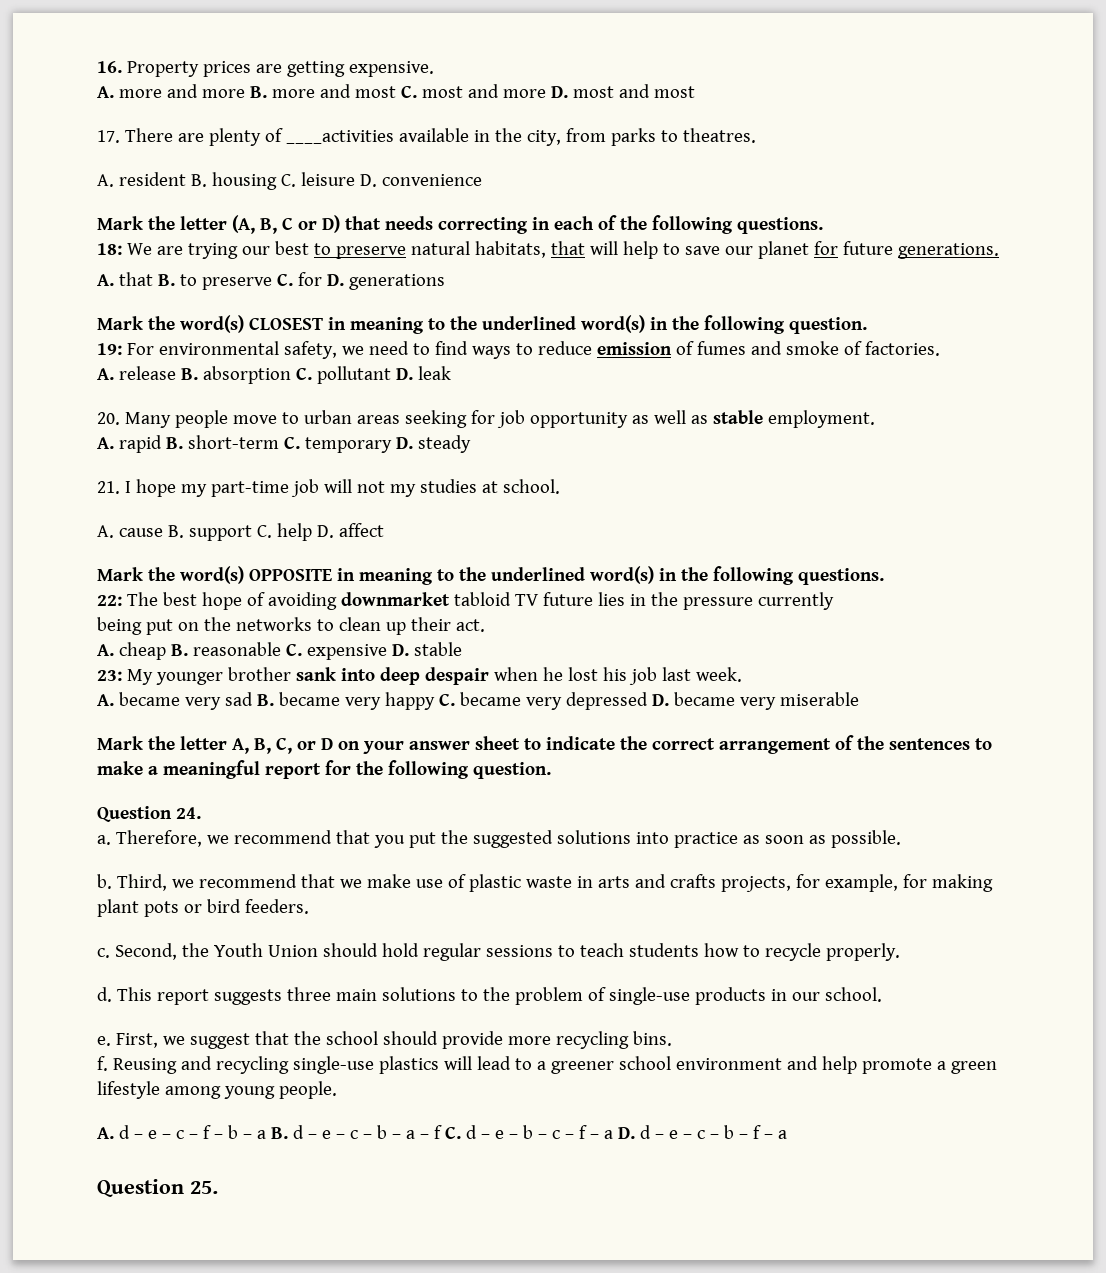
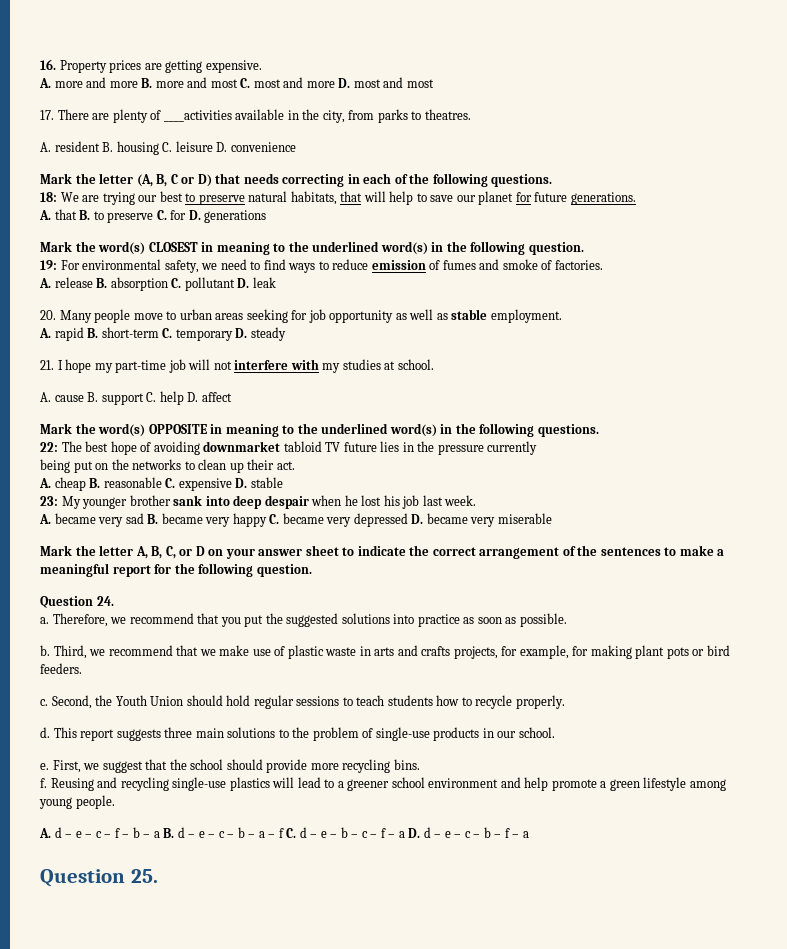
- 21. I hope my part-time job will not my studies at school.
+ 21. I hope my part-time job will not interfere with my studies at school.

